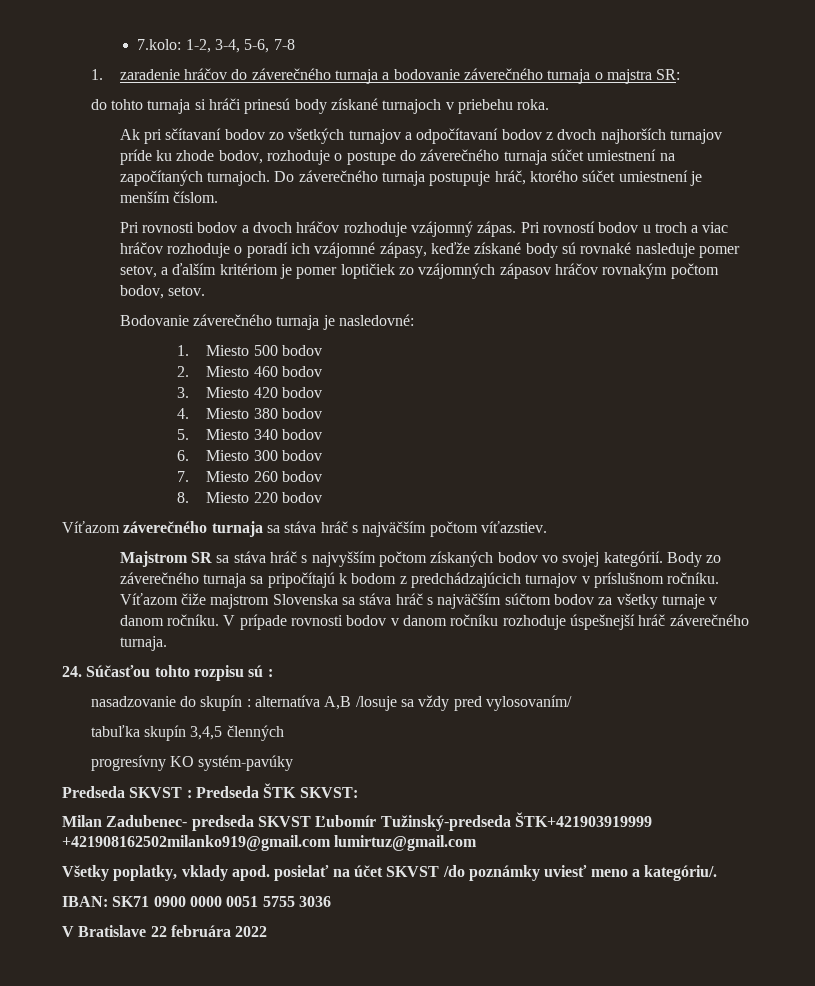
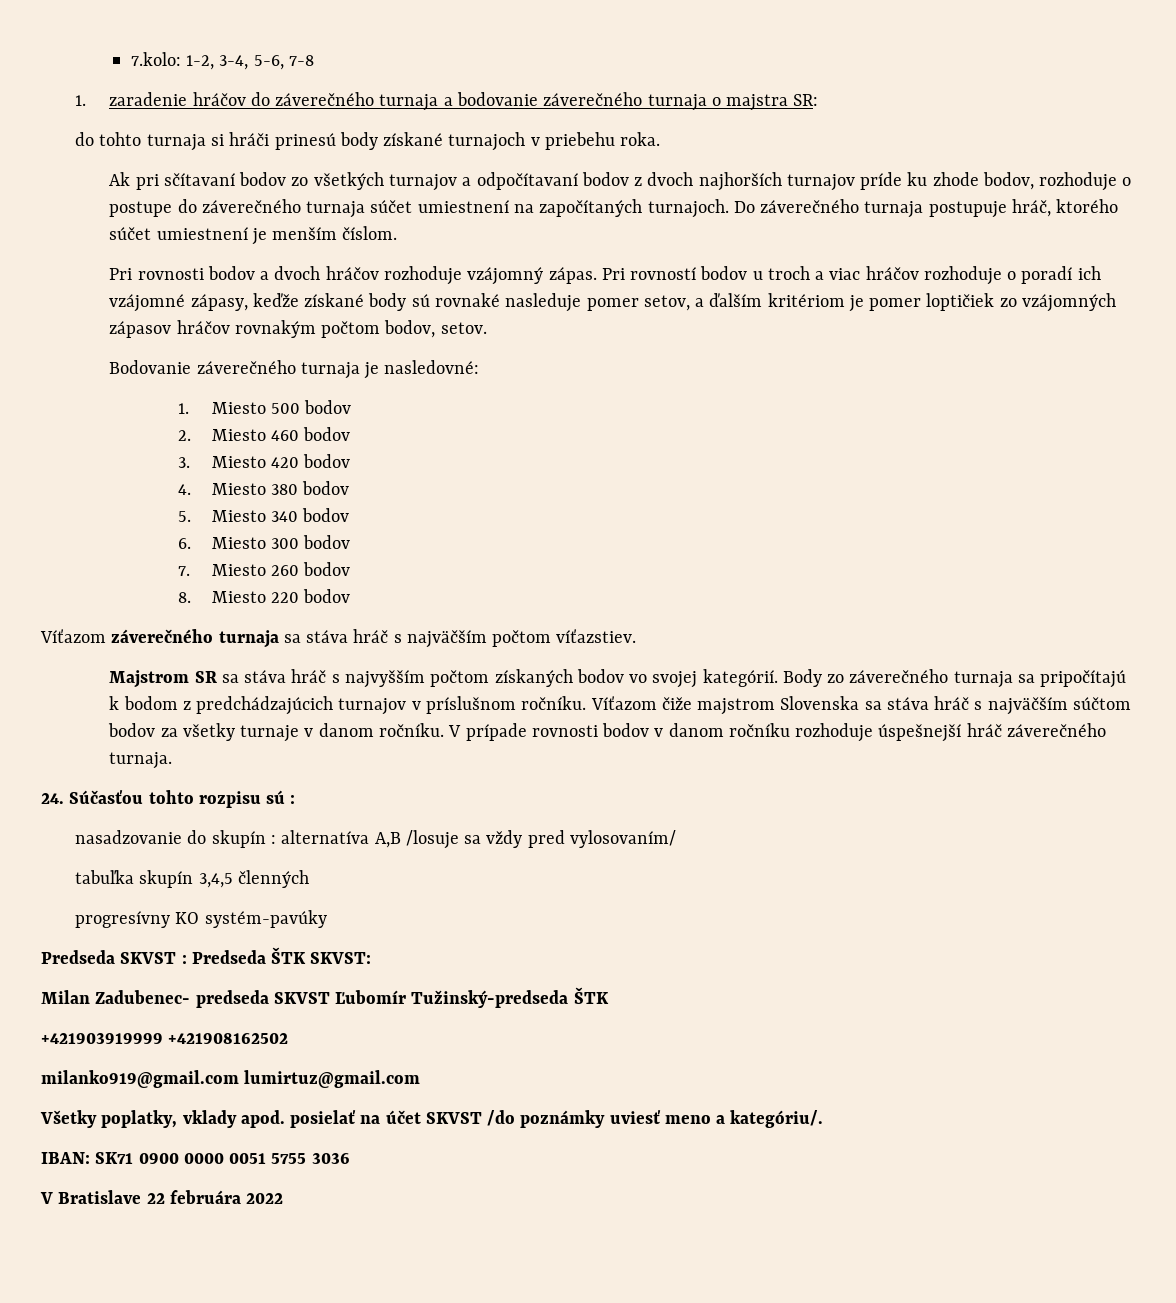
- Milan Zadubenec- predseda SKVST Ľubomír Tužinský-predseda ŠTK+421903919999 +421908162502milanko919@gmail.com lumirtuz@gmail.com
+ Milan Zadubenec- predseda SKVST Ľubomír Tužinský-predseda ŠTK
+ +421903919999 +421908162502
+ milanko919@gmail.com lumirtuz@gmail.com

